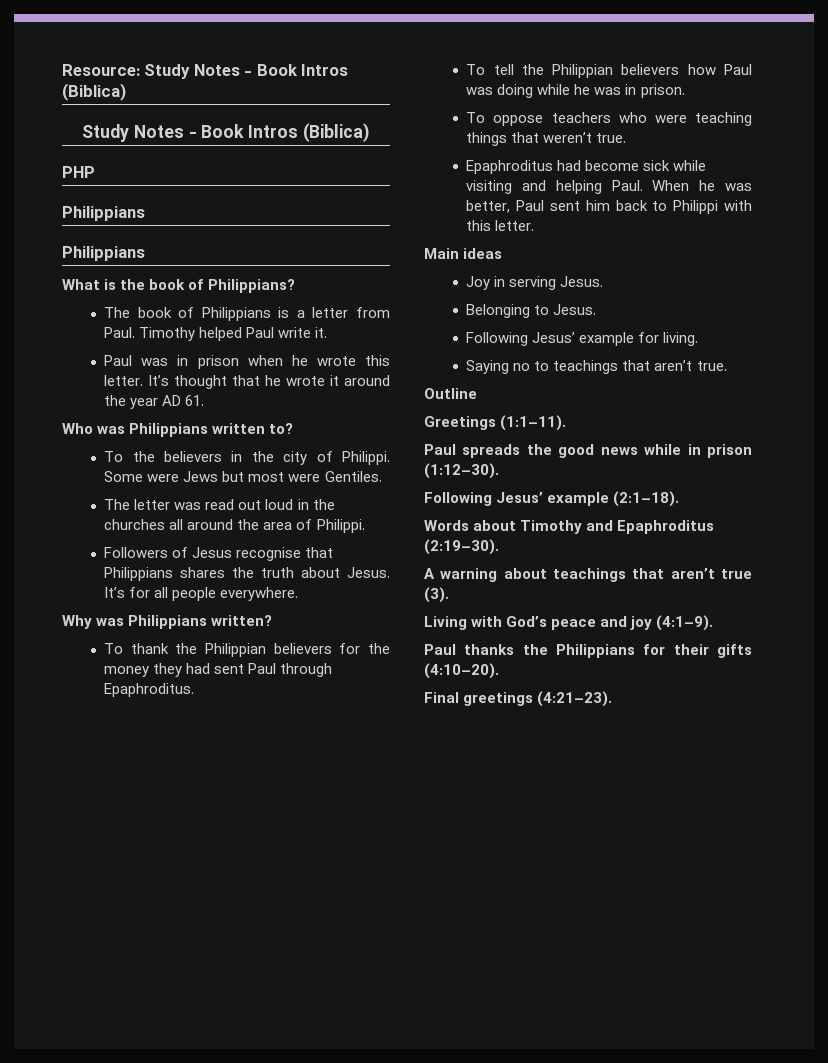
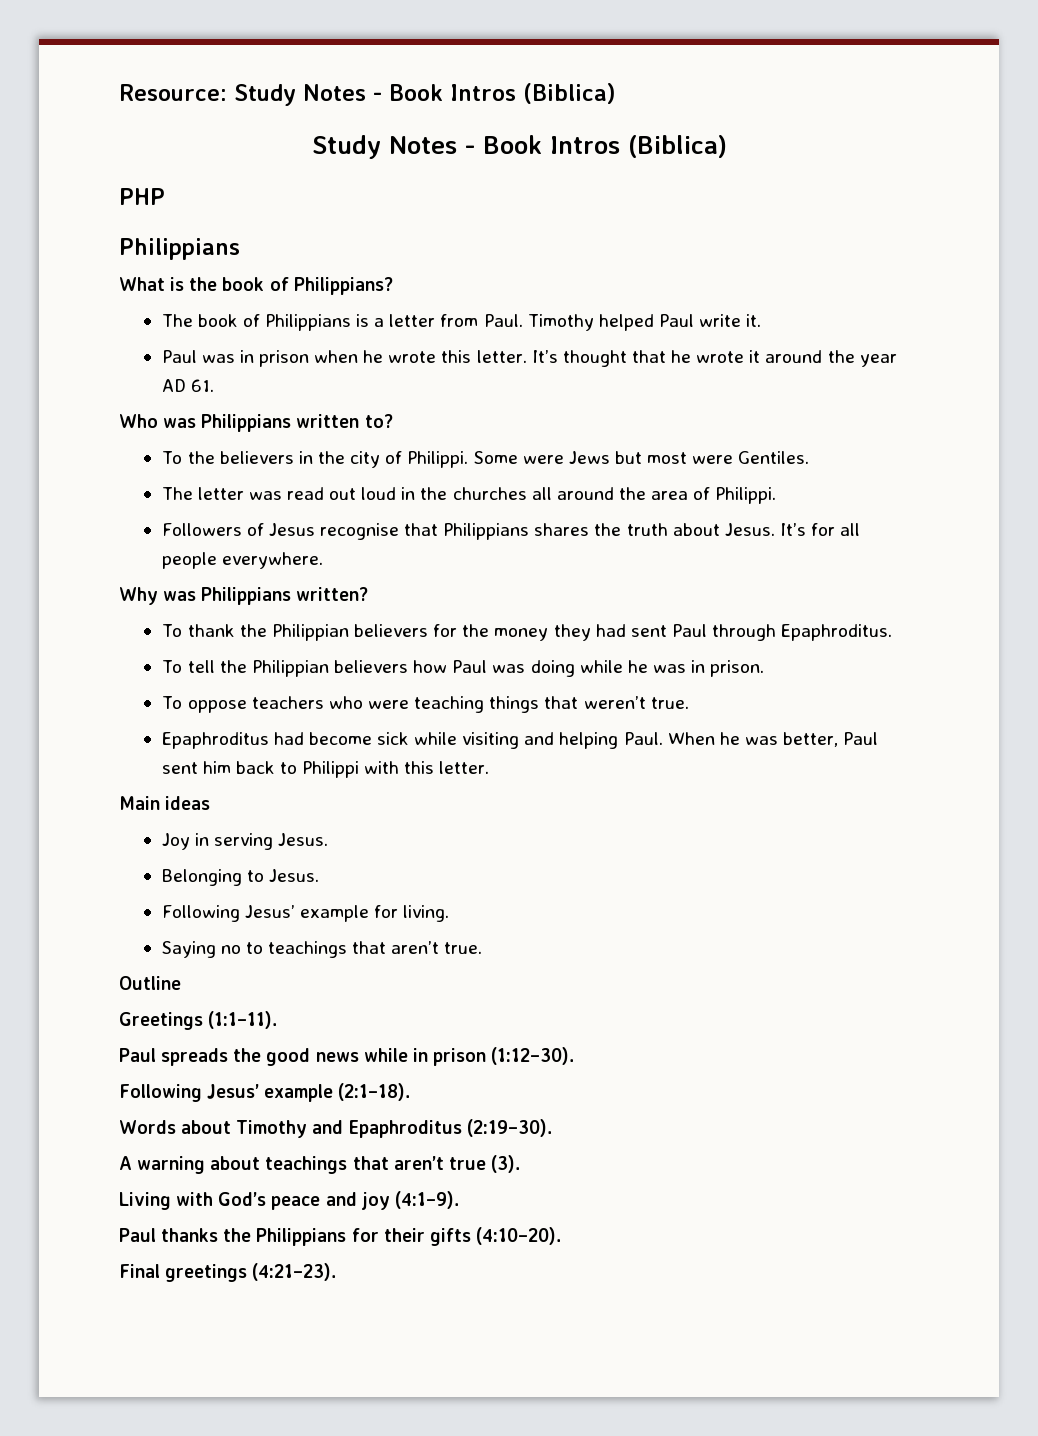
  PHP
- Philippians

